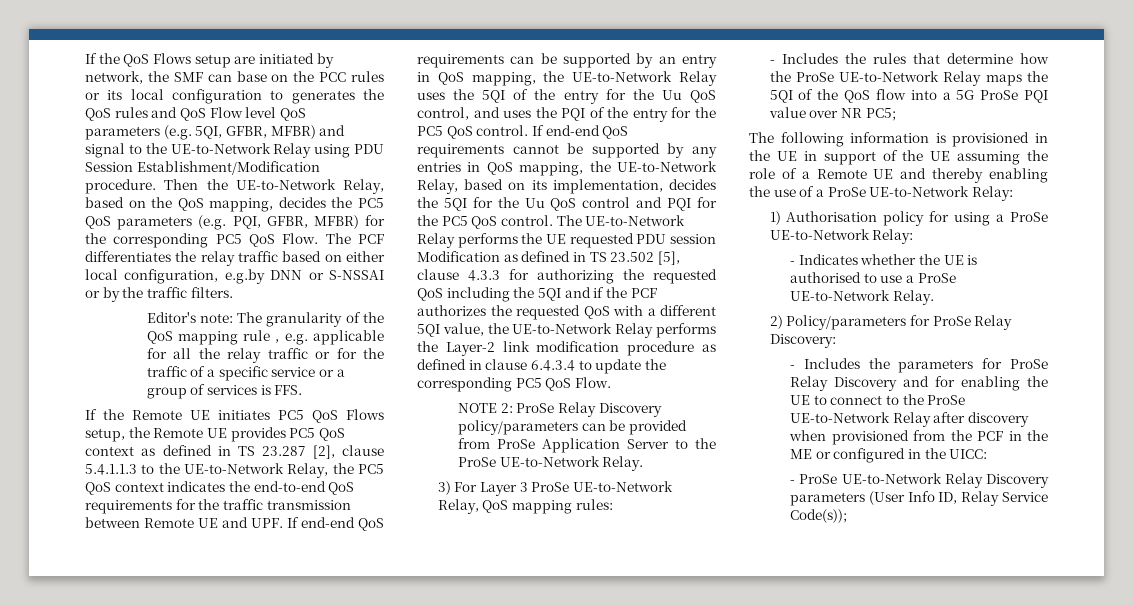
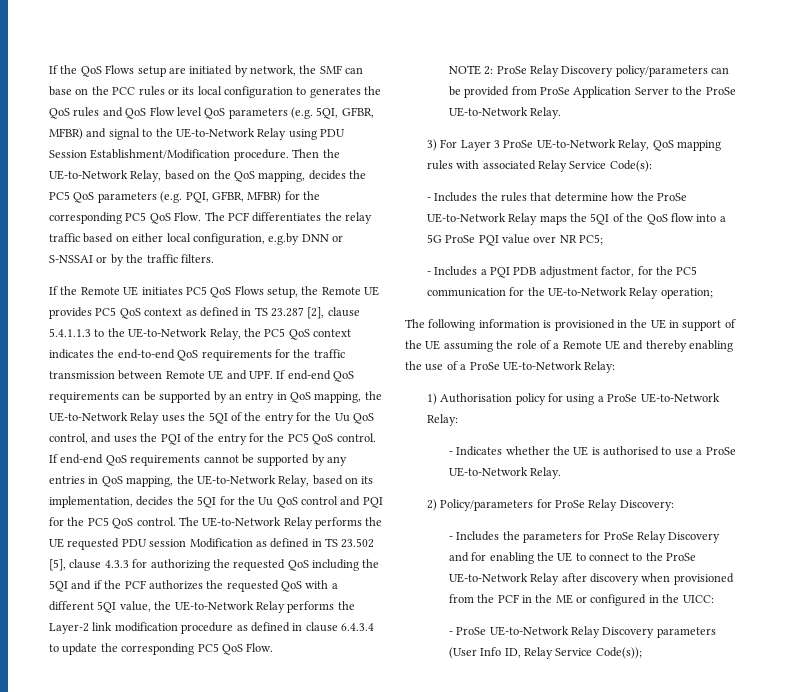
- Editor's note: The granularity of the QoS mapping rule , e.g. applicable for all the relay traffic or for the traffic of a specific service or a group of services is FFS.
- 3) For Layer 3 ProSe UE-to-Network Relay, QoS mapping rules:
+ 3) For Layer 3 ProSe UE-to-Network Relay, QoS mapping rules with associated Relay Service Code(s):
+ - Includes a PQI PDB adjustment factor, for the PC5 communication for the UE-to-Network Relay operation;

